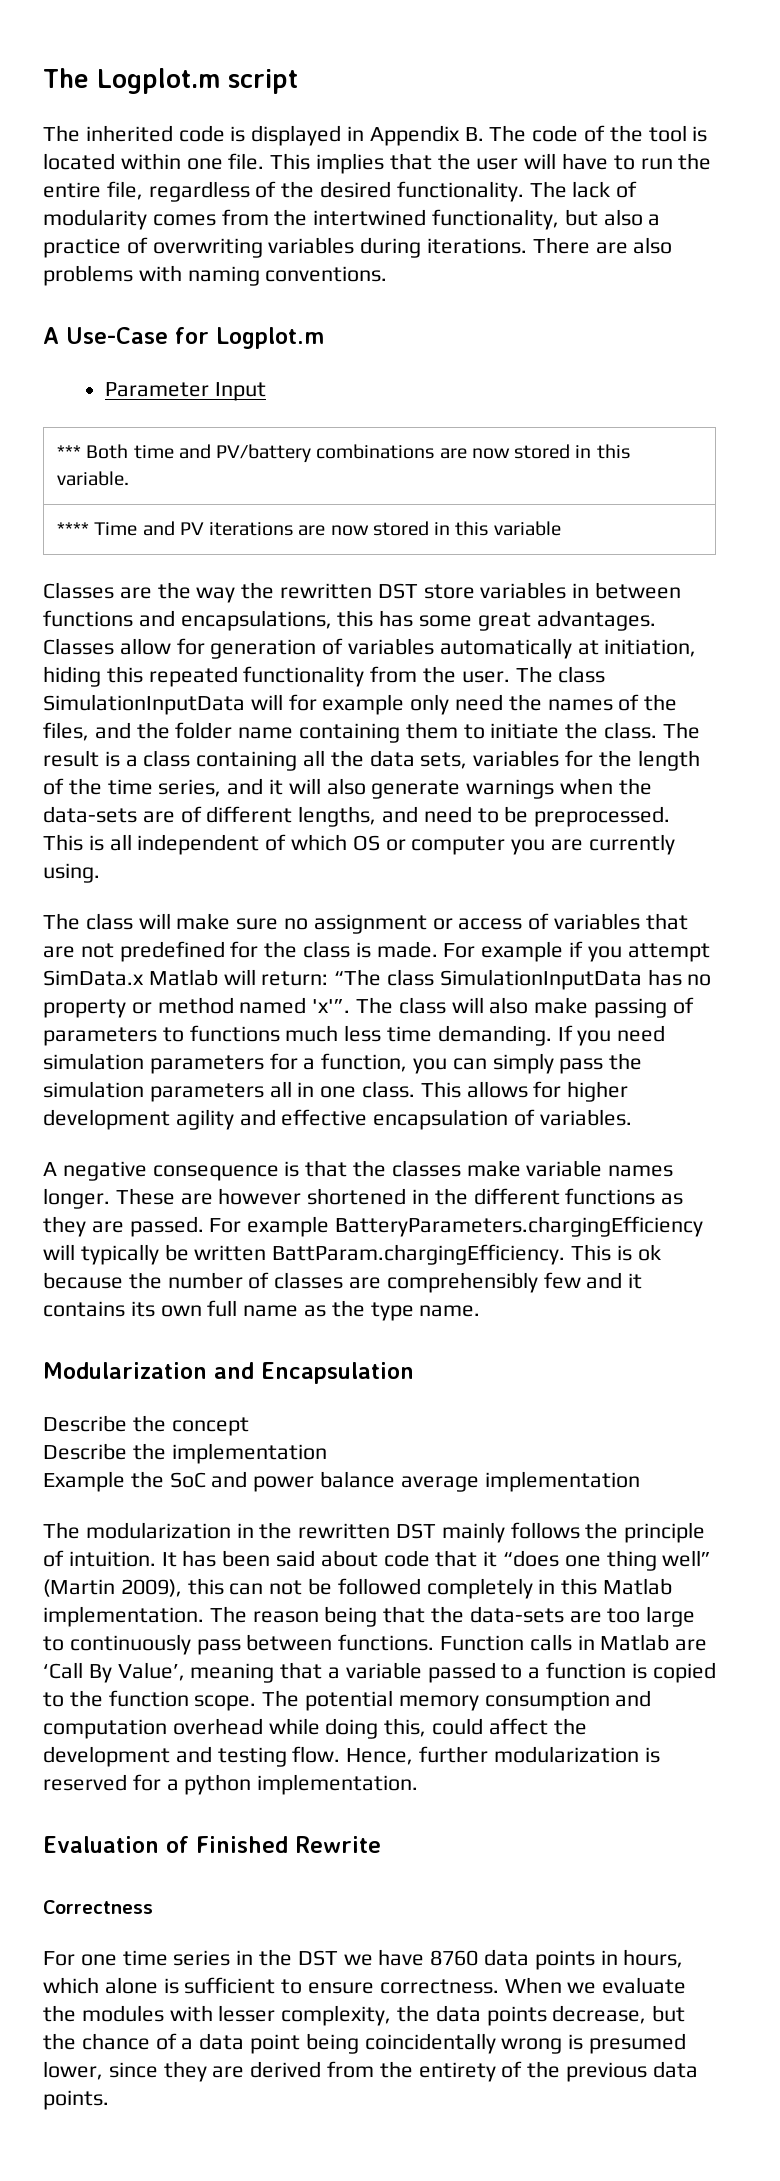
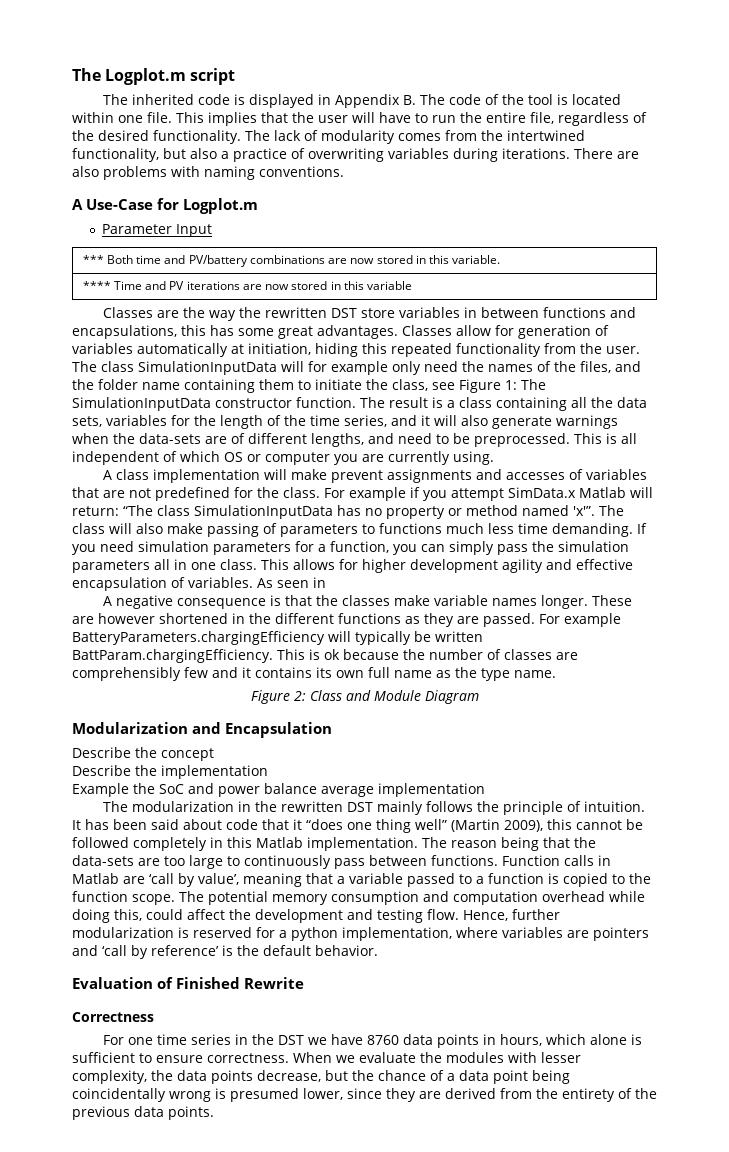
- The class SimulationInputData will for example only need the names of the files, and the folder name containing them to initiate the class.
+ The class SimulationInputData will for example only need the names of the files, and the folder name containing them to initiate the class, see Figure 1: The SimulationInputData constructor function.
- The class will make sure no assignment or access of variables that are not predefined for the class is made.
+ A class implementation will make prevent assignments and accesses of variables that are not predefined for the class.
+ As seen in
+ Figure 2: Class and Module Diagram
- It has been said about code that it “does one thing well” (Martin 2009), this can not be followed completely in this Matlab implementation.
+ It has been said about code that it “does one thing well” (Martin 2009), this cannot be followed completely in this Matlab implementation.
- Function calls in Matlab are ‘Call By Value’, meaning that a variable passed to a function is copied to the function scope.
+ Function calls in Matlab are ‘call by value’, meaning that a variable passed to a function is copied to the function scope.
- Hence, further modularization is reserved for a python implementation.
+ Hence, further modularization is reserved for a python implementation, where variables are pointers and ‘call by reference’ is the default behavior.

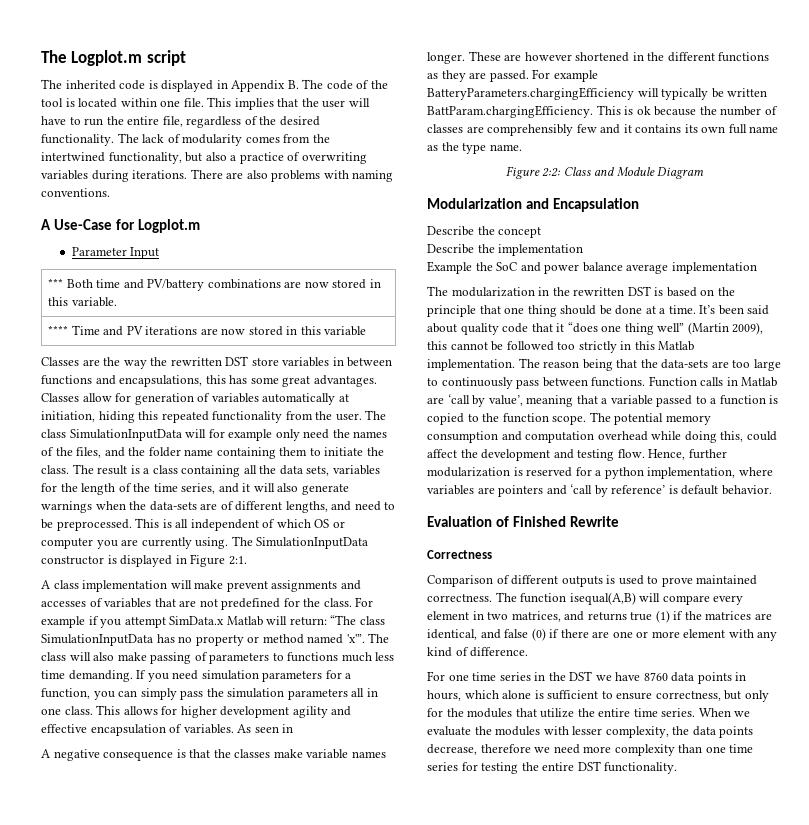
- The class SimulationInputData will for example only need the names of the files, and the folder name containing them to initiate the class, see Figure 1: The SimulationInputData constructor function.
+ The class SimulationInputData will for example only need the names of the files, and the folder name containing them to initiate the class.
+ The SimulationInputData constructor is displayed in Figure 2:1.
- Figure 2: Class and Module Diagram
+ Figure 2:2: Class and Module Diagram
- The modularization in the rewritten DST mainly follows the principle of intuition. It has been said about code that it “does one thing well” (Martin 2009), this cannot be followed completely in this Matlab implementation.
+ The modularization in the rewritten DST is based on the principle that one thing should be done at a time. It’s been said about quality code that it “does one thing well” (Martin 2009), this cannot be followed too strictly in this Matlab implementation.
- Hence, further modularization is reserved for a python implementation, where variables are pointers and ‘call by reference’ is the default behavior.
+ Hence, further modularization is reserved for a python implementation, where variables are pointers and ‘call by reference’ is default behavior.
+ Comparison of different outputs is used to prove maintained correctness. The function isequal(A,B) will compare every element in two matrices, and returns true (1) if the matrices are identical, and false (0) if there are one or more element with any kind of difference.
- For one time series in the DST we have 8760 data points in hours, which alone is sufficient to ensure correctness.
+ For one time series in the DST we have 8760 data points in hours, which alone is sufficient to ensure correctness, but only for the modules that utilize the entire time series.
- When we evaluate the modules with lesser complexity, the data points decrease, but the chance of a data point being coincidentally wrong is presumed lower, since they are derived from the entirety of the previous data points.
+ When we evaluate the modules with lesser complexity, the data points decrease, therefore we need more complexity than one time series for testing the entire DST functionality.

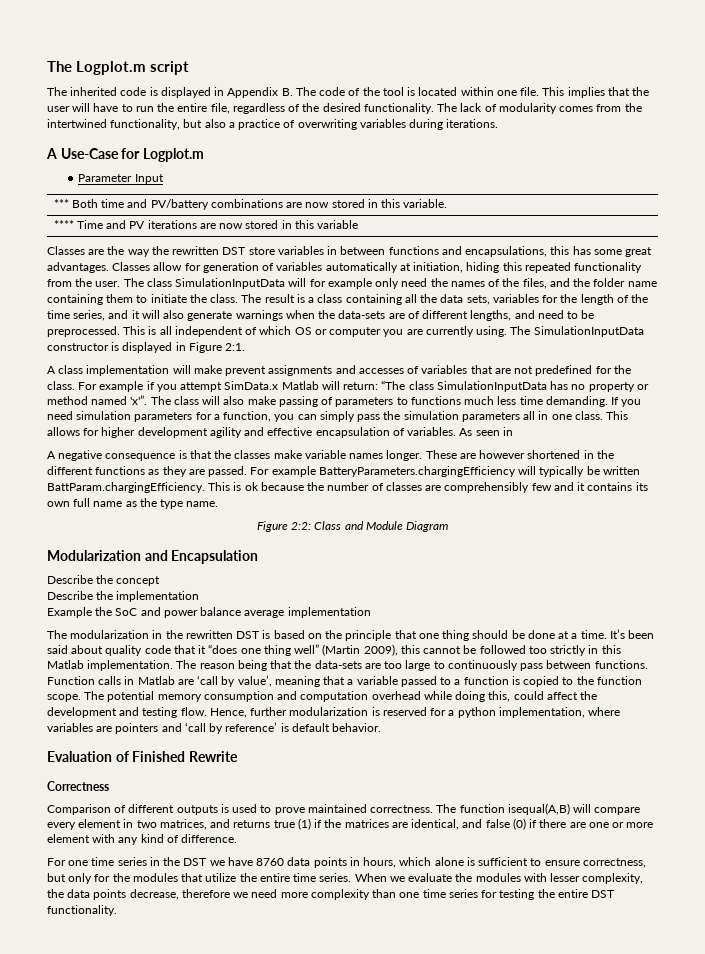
- There are also problems with naming conventions.

